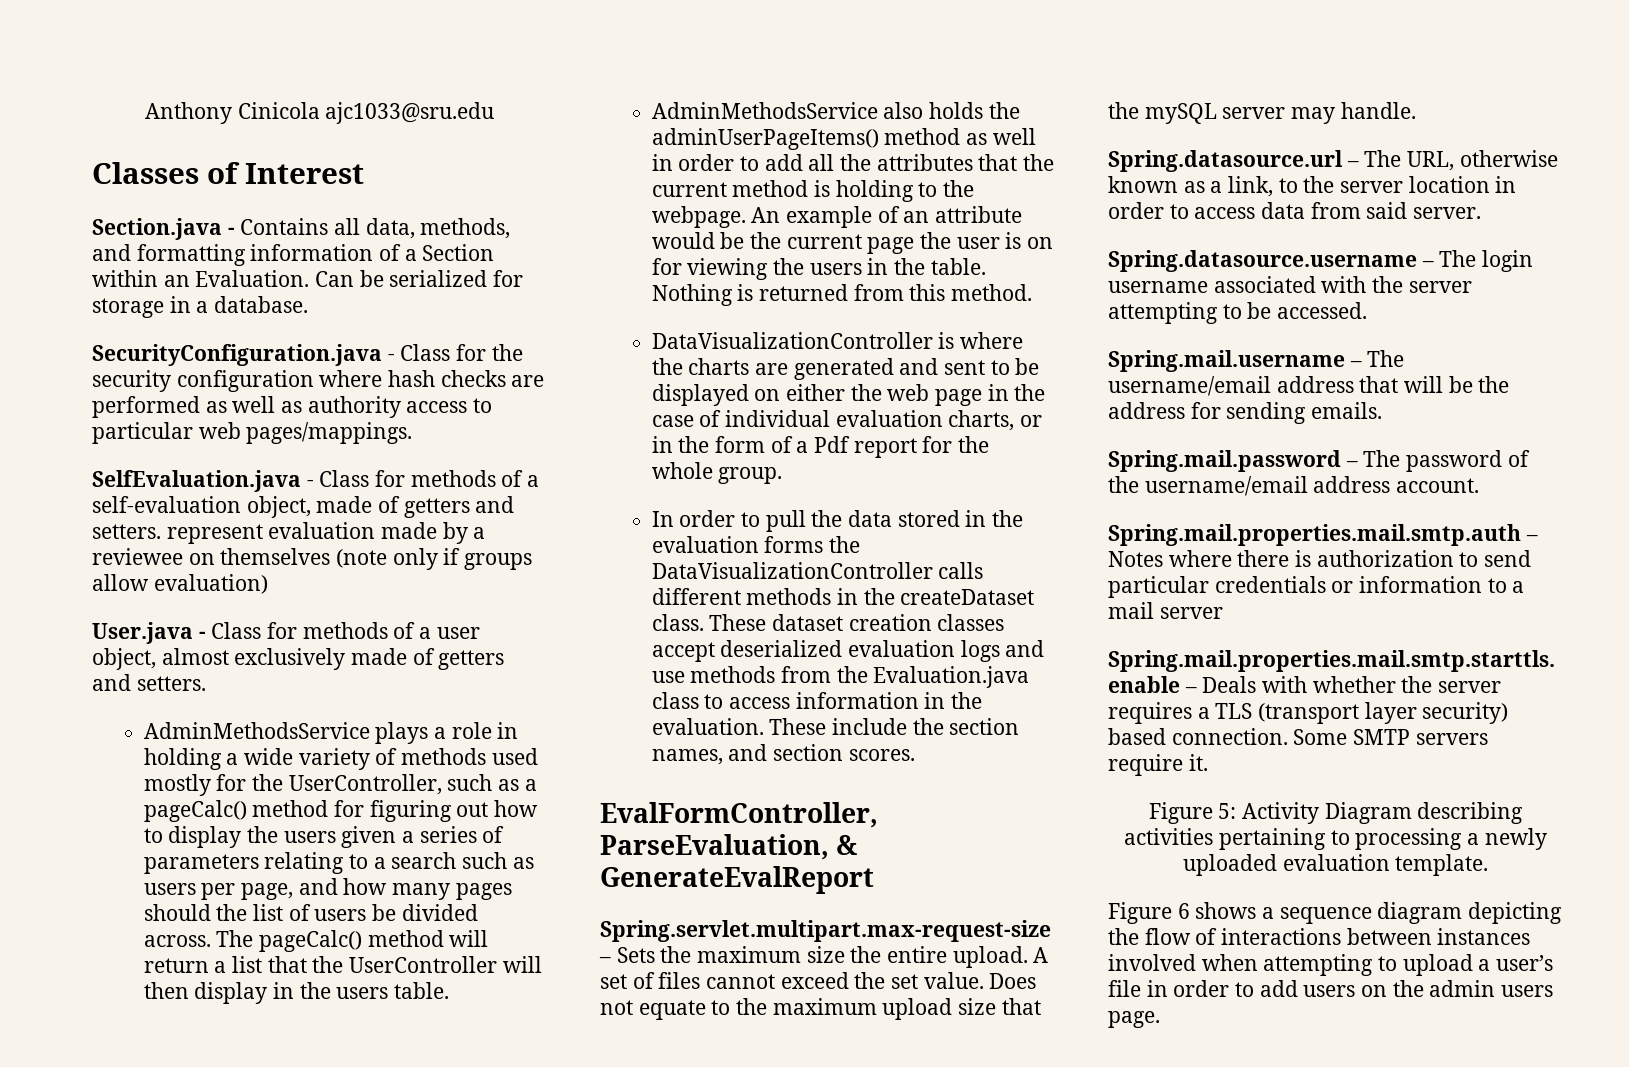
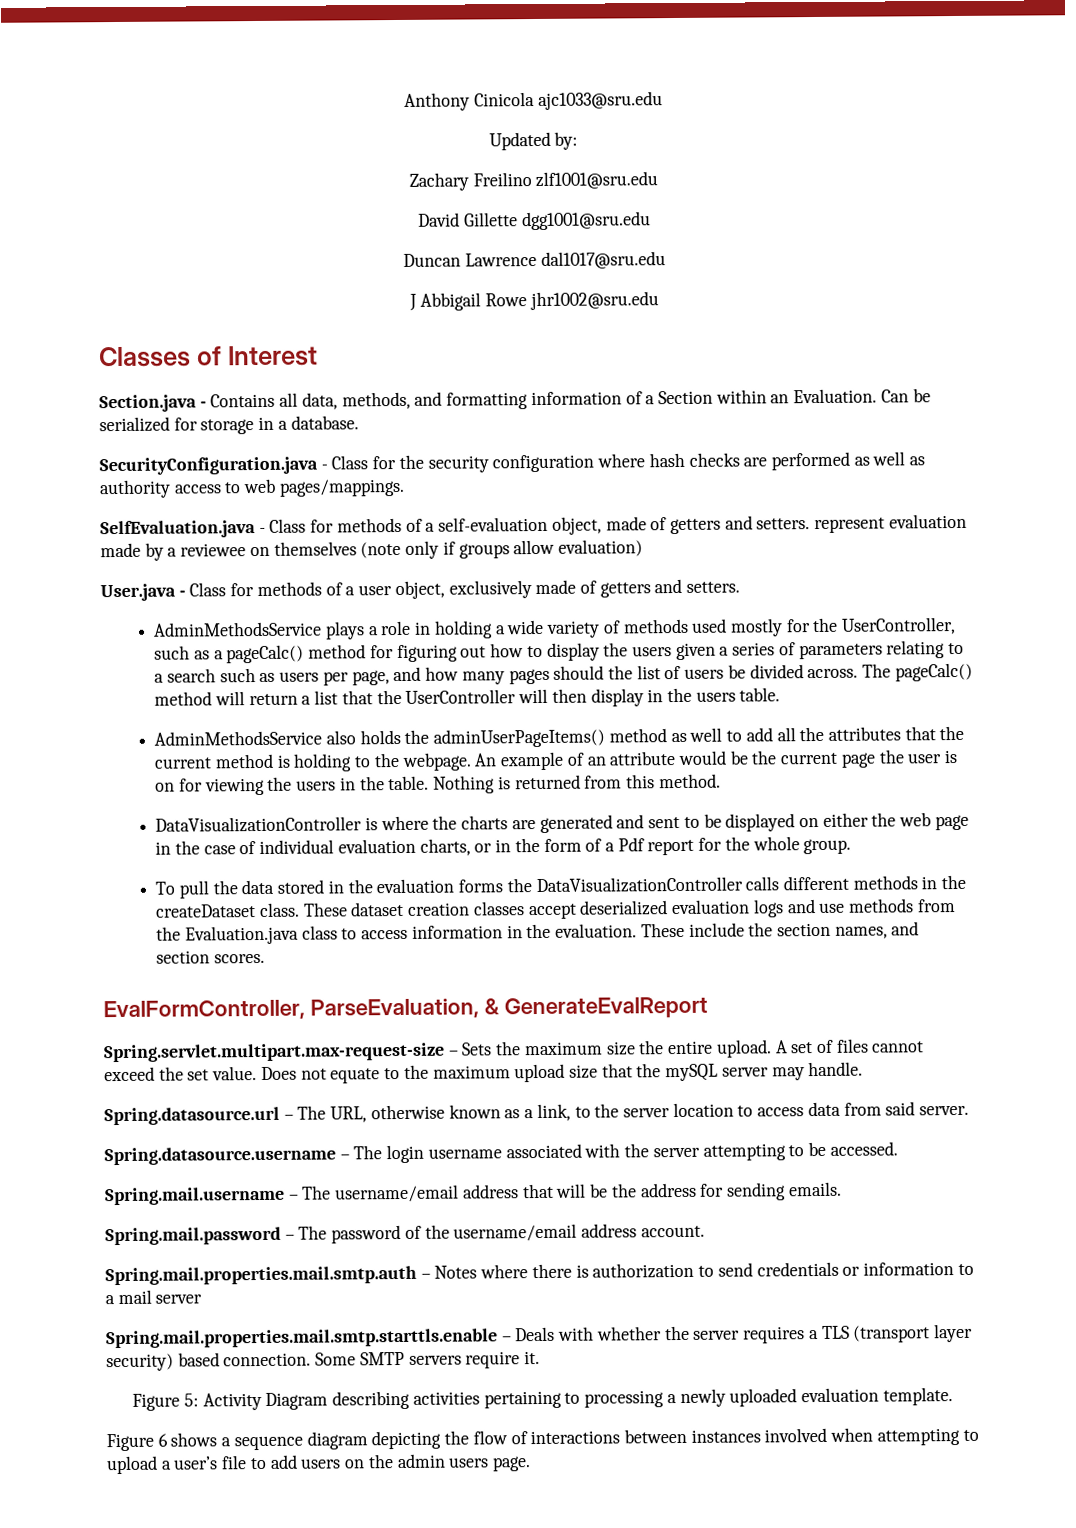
+ Updated by:
+ Zachary Freilino zlf1001@sru.edu
+ David Gillette dgg1001@sru.edu
+ Duncan Lawrence dal1017@sru.edu
+ J Abbigail Rowe jhr1002@sru.edu
- SecurityConfiguration.java - Class for the security configuration where hash checks are performed as well as authority access to particular web pages/mappings.
+ SecurityConfiguration.java - Class for the security configuration where hash checks are performed as well as authority access to web pages/mappings.
- User.java - Class for methods of a user object, almost exclusively made of getters and setters.
+ User.java - Class for methods of a user object, exclusively made of getters and setters.
- AdminMethodsService also holds the adminUserPageItems() method as well in order to add all the attributes that the current method is holding to the webpage.
+ AdminMethodsService also holds the adminUserPageItems() method as well to add all the attributes that the current method is holding to the webpage.
- In order to pull the data stored in the evaluation forms the DataVisualizationController calls different methods in the createDataset class.
+ To pull the data stored in the evaluation forms the DataVisualizationController calls different methods in the createDataset class.
- Spring.datasource.url – The URL, otherwise known as a link, to the server location in order to access data from said server.
+ Spring.datasource.url – The URL, otherwise known as a link, to the server location to access data from said server.
- Spring.mail.properties.mail.smtp.auth – Notes where there is authorization to send particular credentials or information to a mail server
+ Spring.mail.properties.mail.smtp.auth – Notes where there is authorization to send credentials or information to a mail server
- Figure 6 shows a sequence diagram depicting the flow of interactions between instances involved when attempting to upload a user’s file in order to add users on the admin users page.
+ Figure 6 shows a sequence diagram depicting the flow of interactions between instances involved when attempting to upload a user’s file to add users on the admin users page.

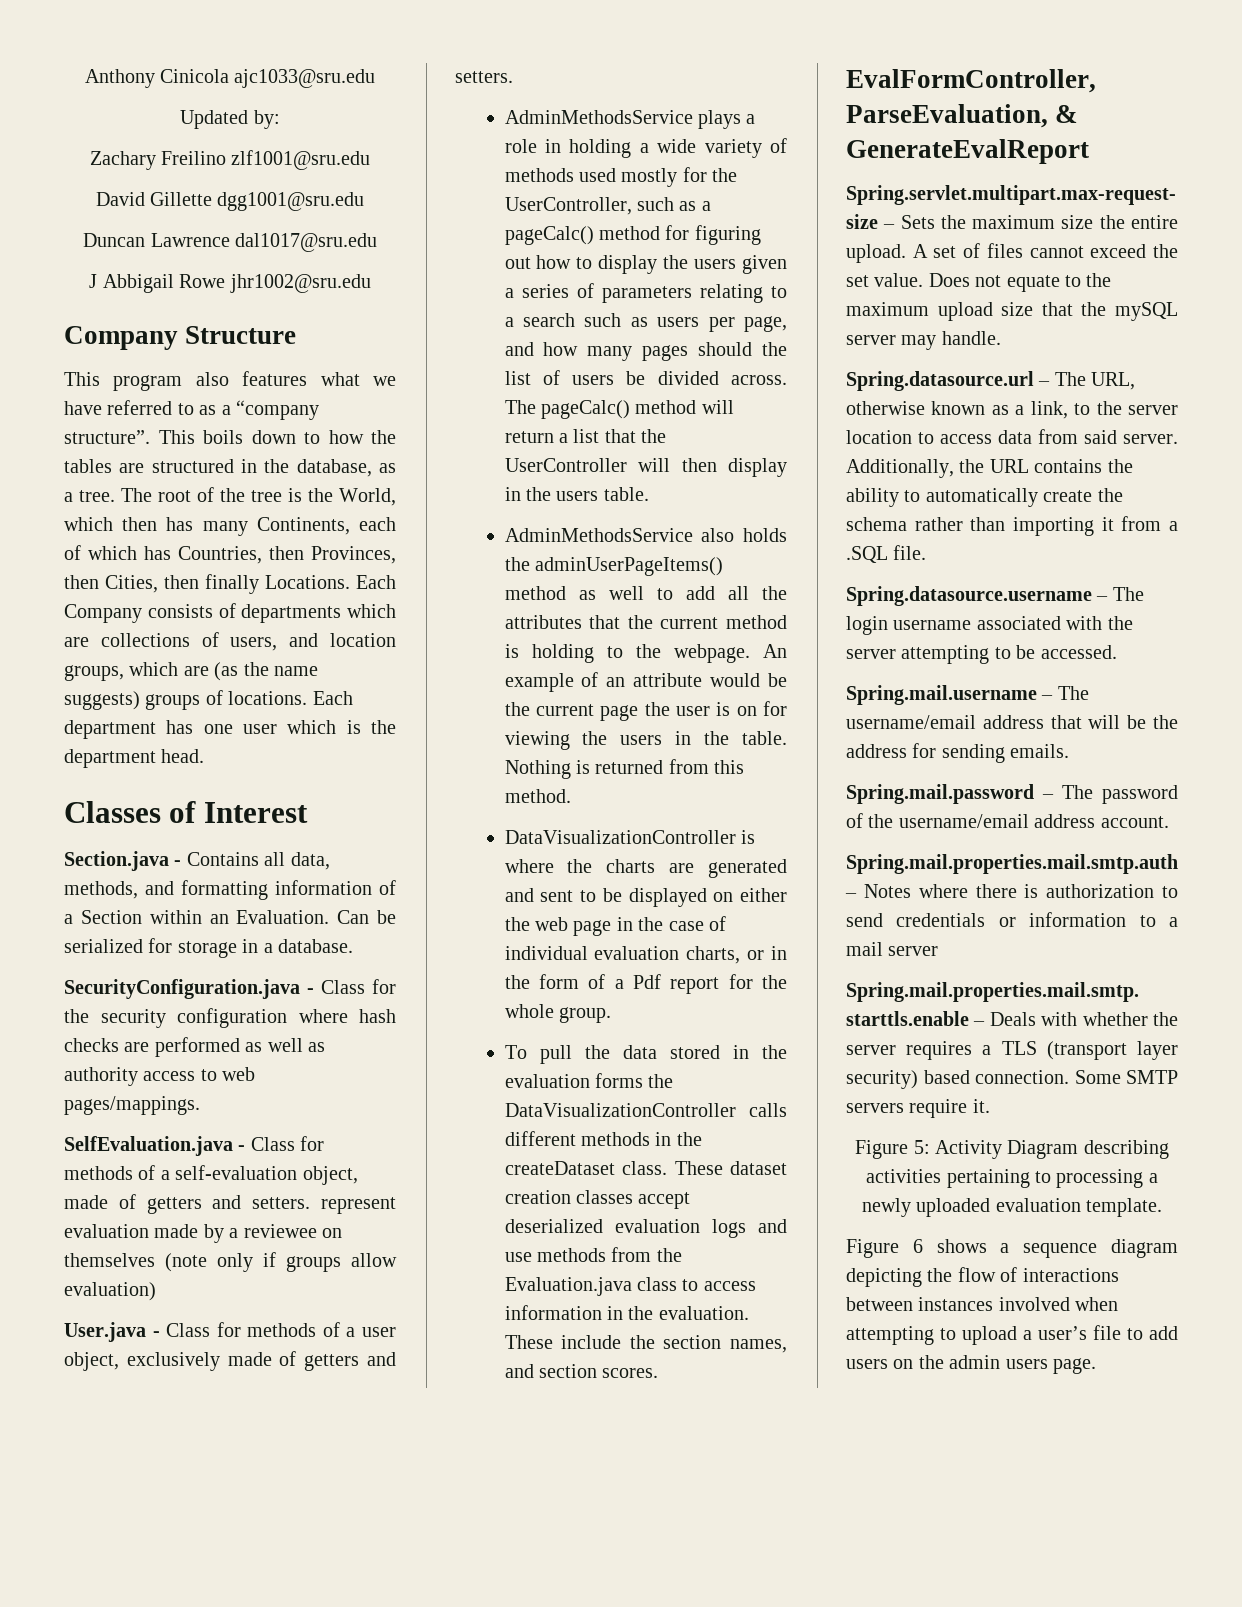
+ Company Structure
+ This program also features what we have referred to as a “company structure”. This boils down to how the tables are structured in the database, as a tree. The root of the tree is the World, which then has many Continents, each of which has Countries, then Provinces, then Cities, then finally Locations. Each Company consists of departments which are collections of users, and location groups, which are (as the name suggests) groups of locations. Each department has one user which is the department head.
+ Additionally, the URL contains the ability to automatically create the schema rather than importing it from a .SQL file.

